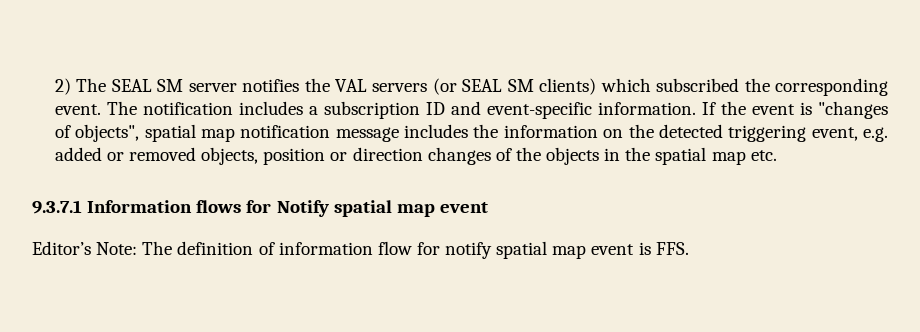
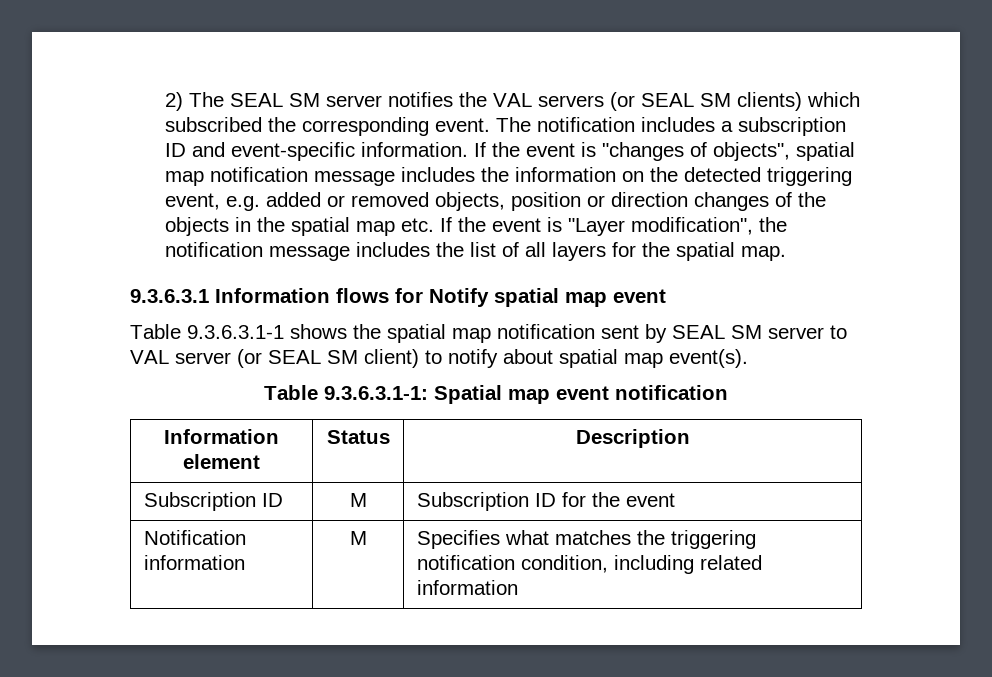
- If the event is "changes of objects", spatial map notification message includes the information on the detected triggering event, e.g. added or removed objects, position or direction changes of the objects in the spatial map etc.
- 9.3.7.1 Information flows for Notify spatial map event
+ If the event is "changes of objects", spatial map notification message includes the information on the detected triggering event, e.g. added or removed objects, position or direction changes of the objects in the spatial map etc. If the event is "Layer modification", the notification message includes the list of all layers for the spatial map.
+ 9.3.6.3.1 Information flows for Notify spatial map event
- Editor’s Note: The definition of information flow for notify spatial map event is FFS.
+ Table 9.3.6.3.1-1 shows the spatial map notification sent by SEAL SM server to VAL server (or SEAL SM client) to notify about spatial map event(s).
+ Table 9.3.6.3.1-1: Spatial map event notification
+ Information element | Status | Description
+ Subscription ID | M | Subscription ID for the event
+ Notification information | M | Specifies what matches the triggering notification condition, including related information

